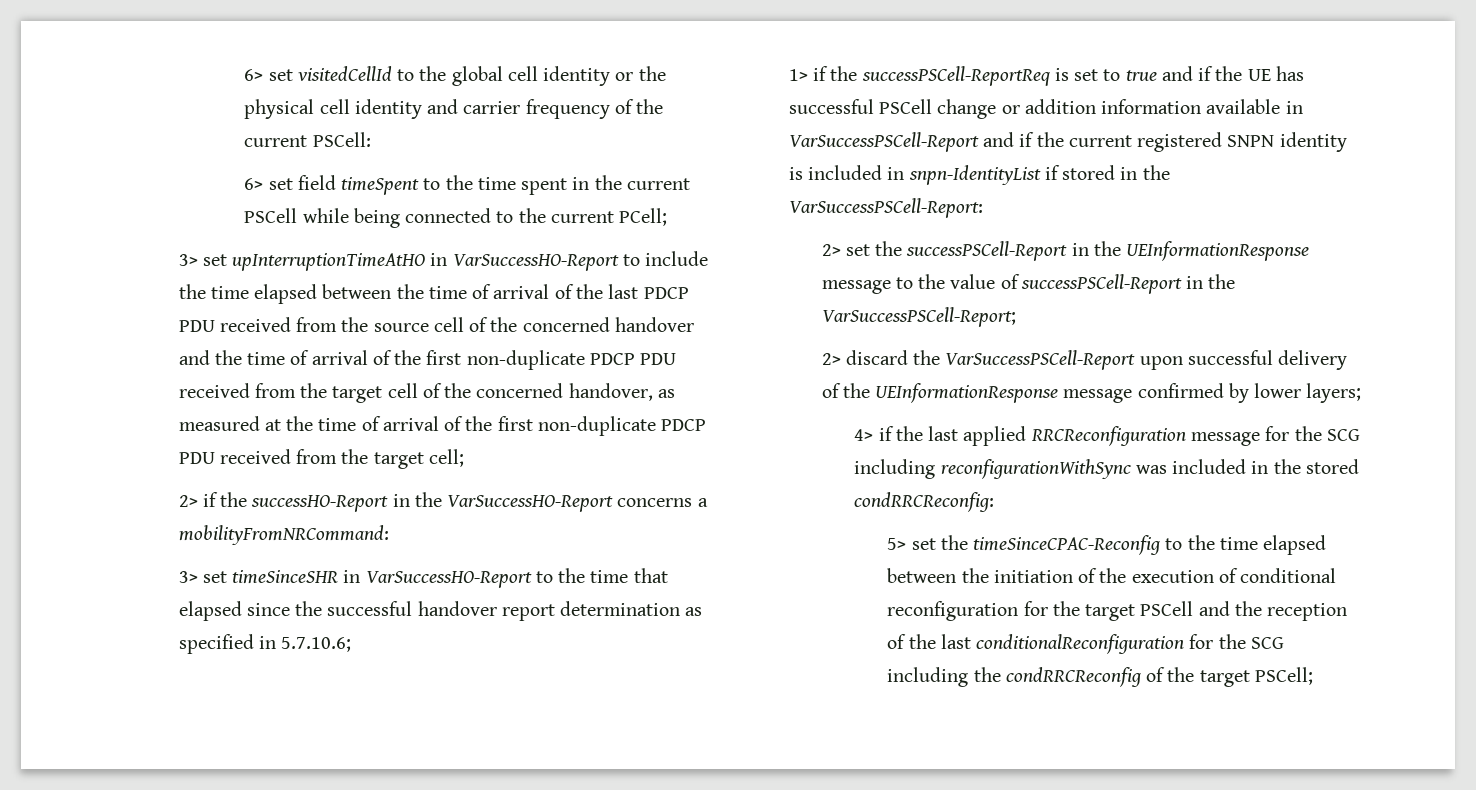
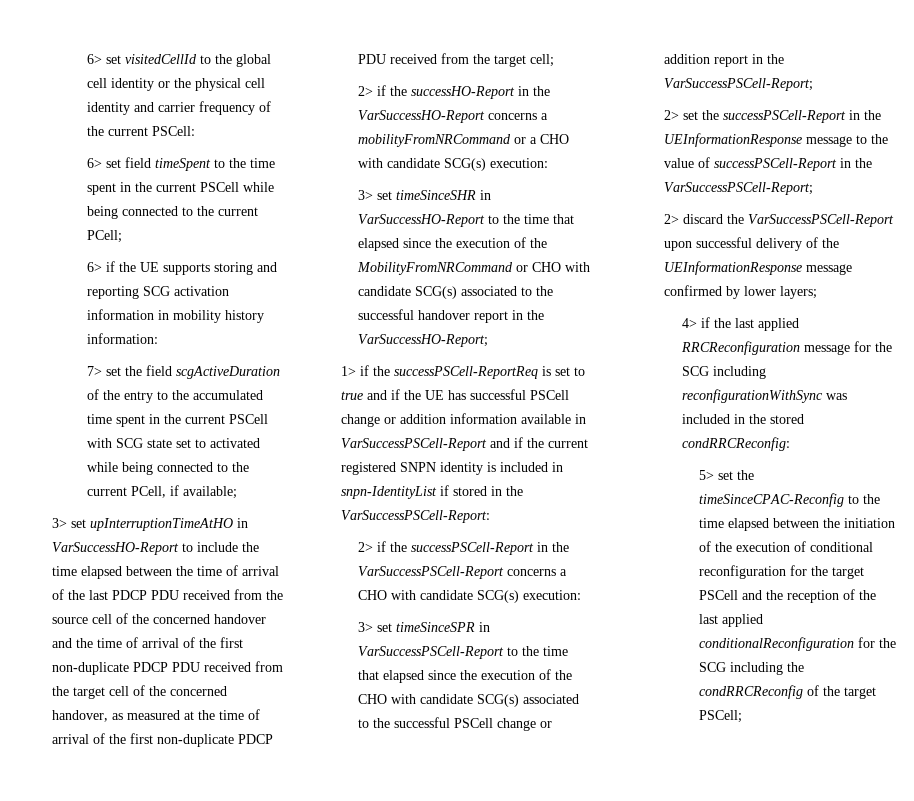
+ 6> if the UE supports storing and reporting SCG activation information in mobility history information:
+ 7> set the field scgActiveDuration of the entry to the accumulated time spent in the current PSCell with SCG state set to activated while being connected to the current PCell, if available;
- 2> if the successHO-Report in the VarSuccessHO-Report concerns a mobilityFromNRCommand:
+ 2> if the successHO-Report in the VarSuccessHO-Report concerns a mobilityFromNRCommand or a CHO with candidate SCG(s) execution:
- 3> set timeSinceSHR in VarSuccessHO-Report to the time that elapsed since the successful handover report determination as specified in 5.7.10.6;
+ 3> set timeSinceSHR in VarSuccessHO-Report to the time that elapsed since the execution of the MobilityFromNRCommand or CHO with candidate SCG(s) associated to the successful handover report in the VarSuccessHO-Report;
+ 2> if the successPSCell-Report in the VarSuccessPSCell-Report concerns a CHO with candidate SCG(s) execution:
+ 3> set timeSinceSPR in VarSuccessPSCell-Report to the time that elapsed since the execution of the CHO with candidate SCG(s) associated to the successful PSCell change or addition report in the VarSuccessPSCell-Report;
- 5> set the timeSinceCPAC-Reconfig to the time elapsed between the initiation of the execution of conditional reconfiguration for the target PSCell and the reception of the last conditionalReconfiguration for the SCG including the condRRCReconfig of the target PSCell;
+ 5> set the timeSinceCPAC-Reconfig to the time elapsed between the initiation of the execution of conditional reconfiguration for the target PSCell and the reception of the last applied conditionalReconfiguration for the SCG including the condRRCReconfig of the target PSCell;

